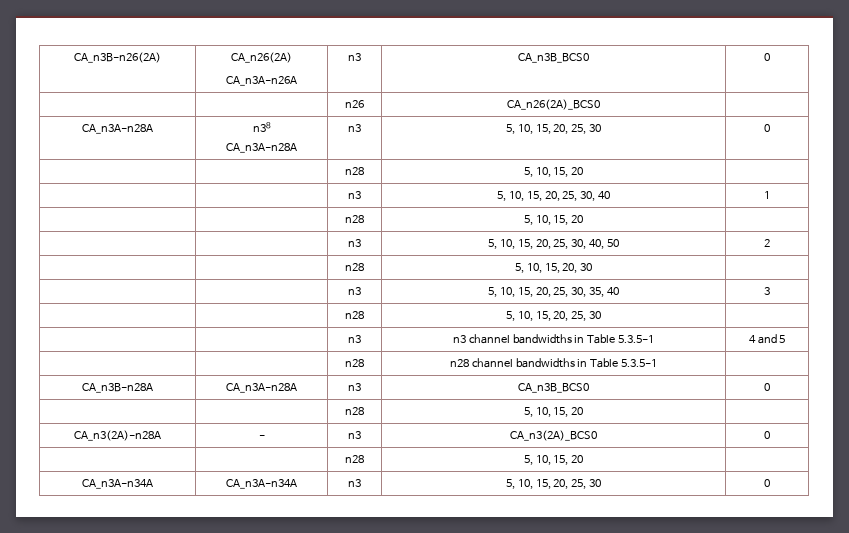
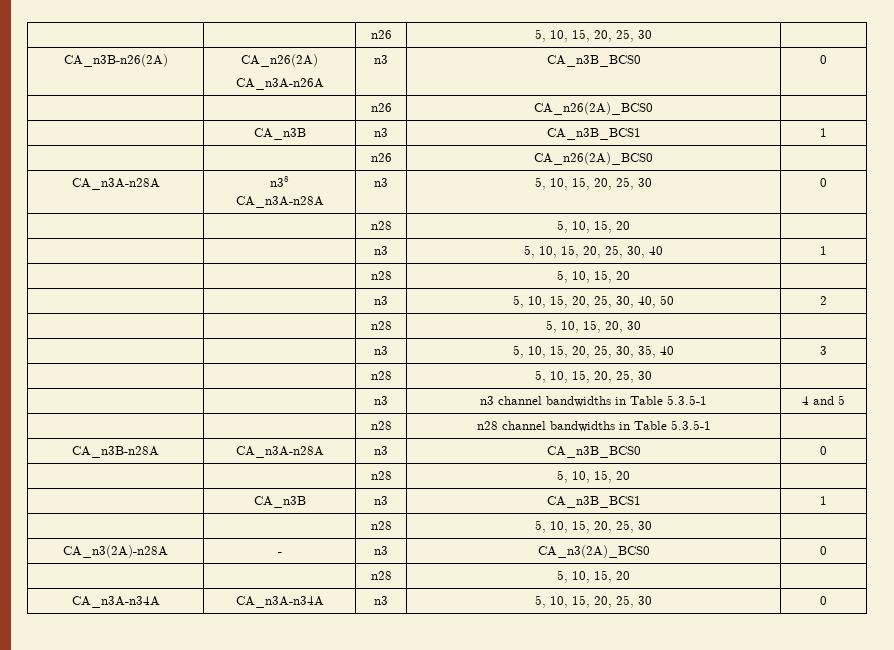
+ | | n26 | 5, 10, 15, 20, 25, 30 |
  CA_n3B-n26(2A) | CA_n26(2A)
  CA_n3A-n26A | n3 | CA_n3B_BCS0 | 0
+ | | n26 | CA_n26(2A)_BCS0 |
+ | CA_n3B | n3 | CA_n3B_BCS1 | 1
  CA_n3B-n28A | CA_n3A-n28A | n3 | CA_n3B_BCS0 | 0
  | | n28 | 5, 10, 15, 20 |
+ | CA_n3B | n3 | CA_n3B_BCS1 | 1
+ | | n28 | 5, 10, 15, 20, 25, 30 |

